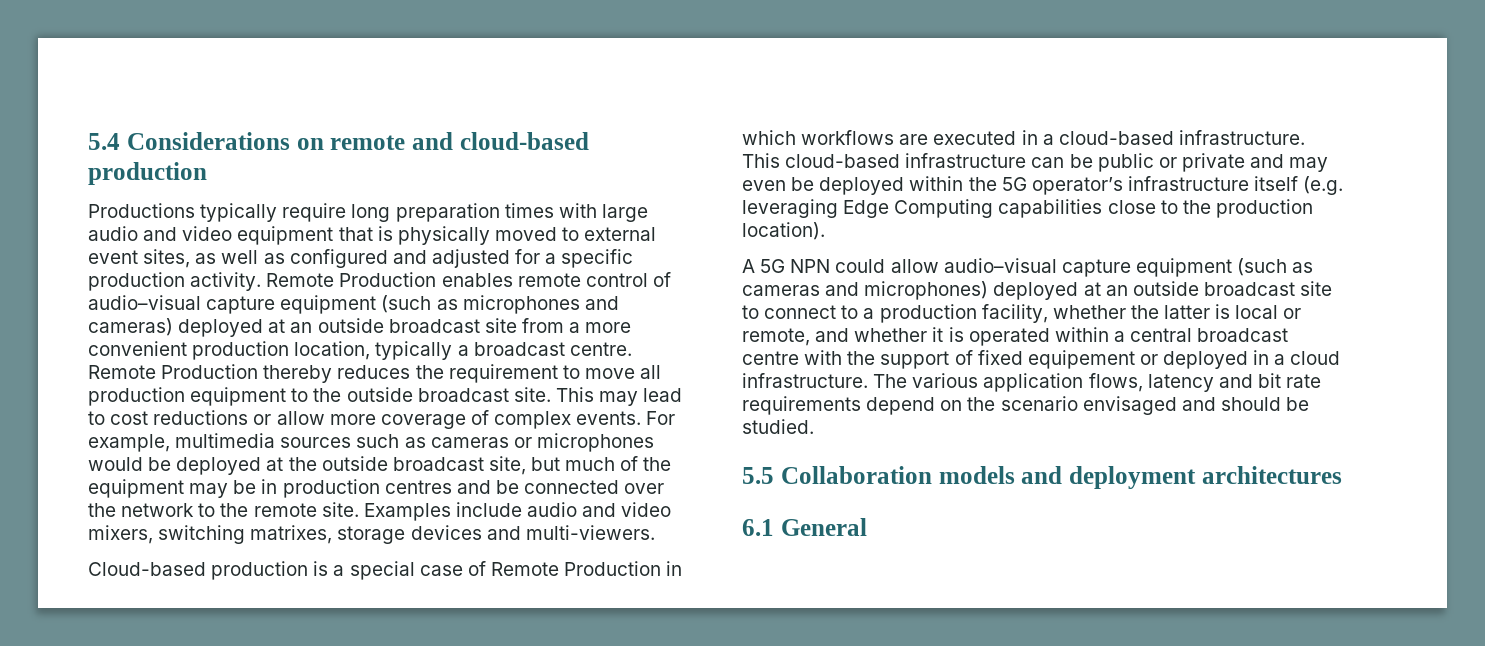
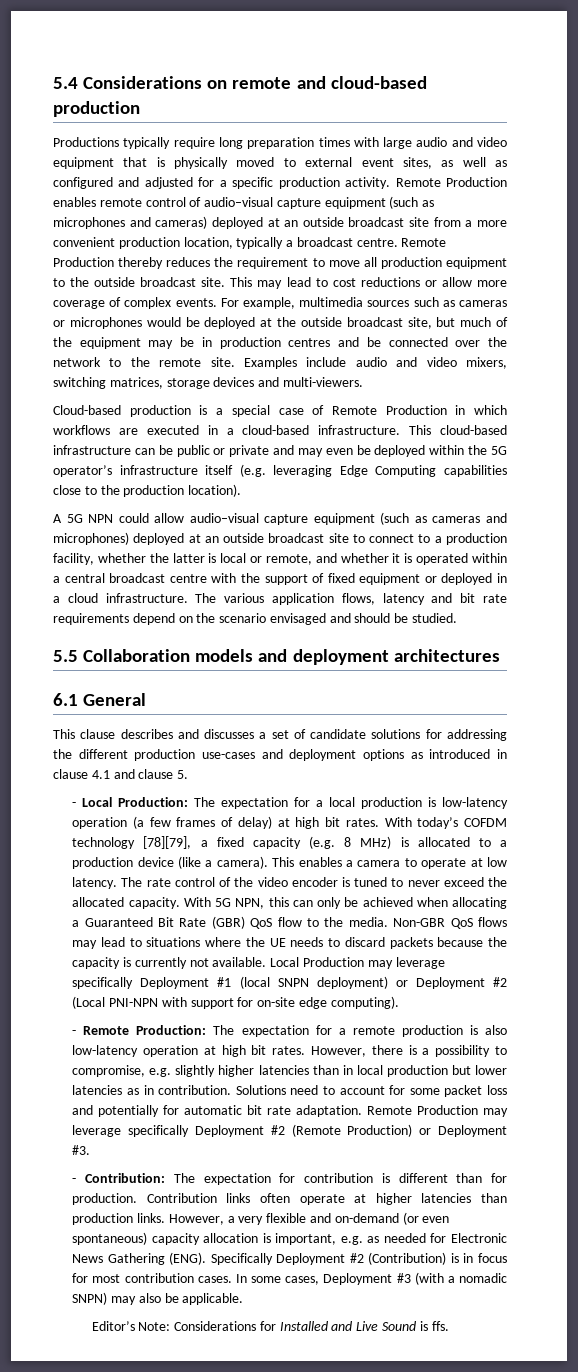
- Examples include audio and video mixers, switching matrixes, storage devices and multi-viewers.
+ Examples include audio and video mixers, switching matrices, storage devices and multi-viewers.
- A 5G NPN could allow audio–visual capture equipment (such as cameras and microphones) deployed at an outside broadcast site to connect to a production facility, whether the latter is local or remote, and whether it is operated within a central broadcast centre with the support of fixed equipement or deployed in a cloud infrastructure.
+ A 5G NPN could allow audio–visual capture equipment (such as cameras and microphones) deployed at an outside broadcast site to connect to a production facility, whether the latter is local or remote, and whether it is operated within a central broadcast centre with the support of fixed equipment or deployed in a cloud infrastructure.
+ This clause describes and discusses a set of candidate solutions for addressing the different production use-cases and deployment options as introduced in clause 4.1 and clause 5.
+ - Local Production: The expectation for a local production is low-latency operation (a few frames of delay) at high bit rates. With today’s COFDM technology [78][79], a fixed capacity (e.g. 8 MHz) is allocated to a production device (like a camera). This enables a camera to operate at low latency. The rate control of the video encoder is tuned to never exceed the allocated capacity. With 5G NPN, this can only be achieved when allocating a Guaranteed Bit Rate (GBR) QoS flow to the media. Non-GBR QoS flows may lead to situations where the UE needs to discard packets because the capacity is currently not available. Local Production may leverage specifically Deployment #1 (local SNPN deployment) or Deployment #2 (Local PNI-NPN with support for on-site edge computing).
+ - Remote Production: The expectation for a remote production is also low-latency operation at high bit rates. However, there is a possibility to compromise, e.g. slightly higher latencies than in local production but lower latencies as in contribution. Solutions need to account for some packet loss and potentially for automatic bit rate adaptation. Remote Production may leverage specifically Deployment #2 (Remote Production) or Deployment #3.
+ - Contribution: The expectation for contribution is different than for production. Contribution links often operate at higher latencies than production links. However, a very flexible and on-demand (or even spontaneous) capacity allocation is important, e.g. as needed for Electronic News Gathering (ENG). Specifically Deployment #2 (Contribution) is in focus for most contribution cases. In some cases, Deployment #3 (with a nomadic SNPN) may also be applicable.
+ Editor’s Note: Considerations for Installed and Live Sound is ffs.

